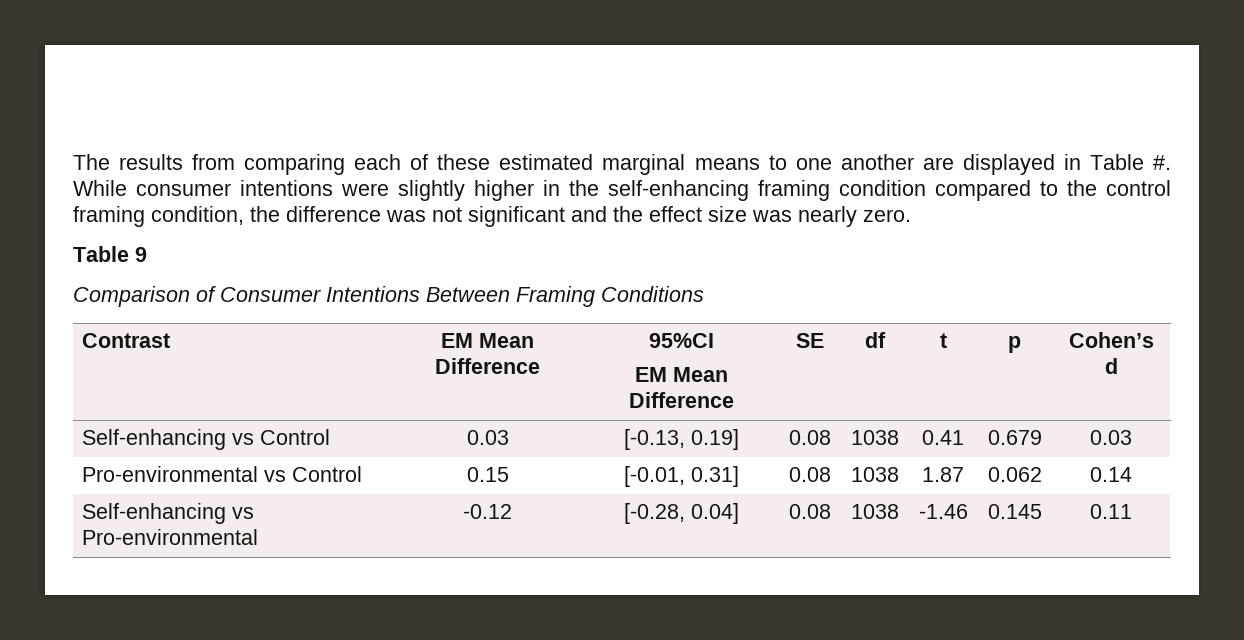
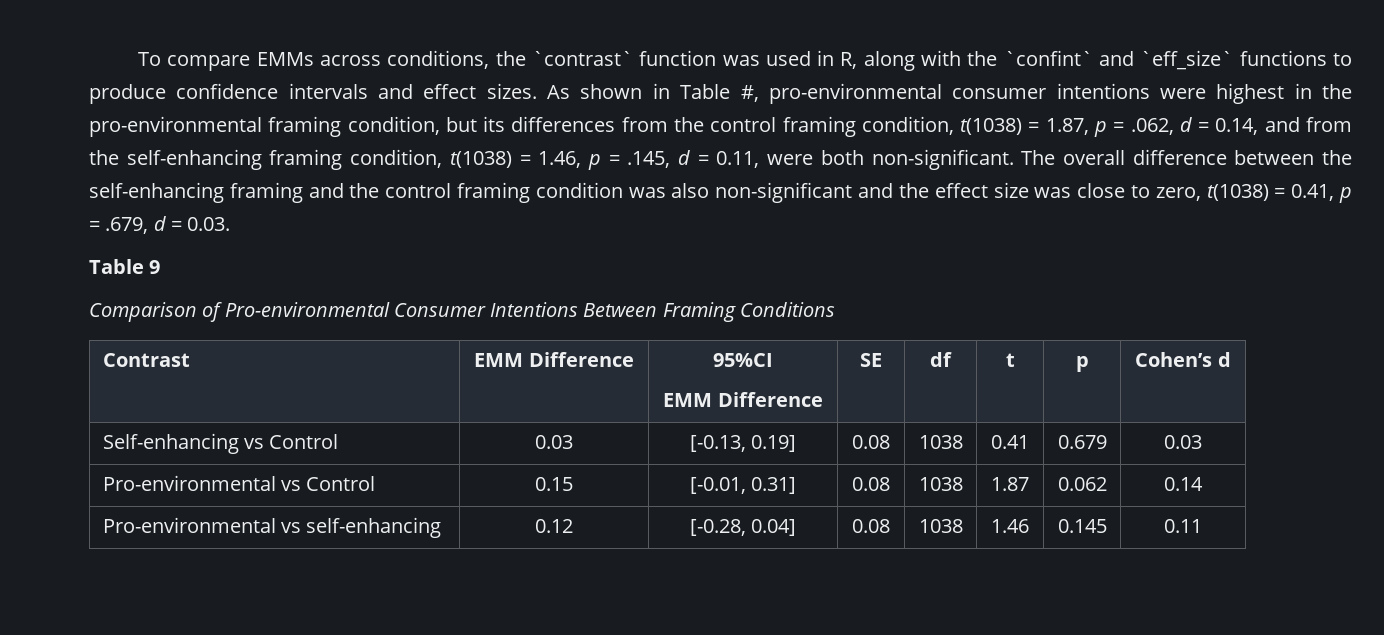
- The results from comparing each of these estimated marginal means to one another are displayed in Table #. While consumer intentions were slightly higher in the self-enhancing framing condition compared to the control framing condition, the difference was not significant and the effect size was nearly zero.
+ To compare EMMs across conditions, the `contrast` function was used in R, along with the `confint` and `eff_size` functions to produce confidence intervals and effect sizes. As shown in Table #, pro-environmental consumer intentions were highest in the pro-environmental framing condition, but its differences from the control framing condition, t(1038) = 1.87, p = .062, d = 0.14, and from the self-enhancing framing condition, t(1038) = 1.46, p = .145, d = 0.11, were both non-significant. The overall difference between the self-enhancing framing and the control framing condition was also non-significant and the effect size was close to zero, t(1038) = 0.41, p = .679, d = 0.03.
- Comparison of Consumer Intentions Between Framing Conditions
+ Comparison of Pro-environmental Consumer Intentions Between Framing Conditions
- Contrast | EM Mean Difference | 95%CI
- EM Mean Difference | SE | df | t | p | Cohen’s d
+ Contrast | EMM Difference | 95%CI
+ EMM Difference | SE | df | t | p | Cohen’s d
- Self-enhancing vs Pro-environmental | -0.12 | [-0.28, 0.04] | 0.08 | 1038 | -1.46 | 0.145 | 0.11
+ Pro-environmental vs self-enhancing | 0.12 | [-0.28, 0.04] | 0.08 | 1038 | 1.46 | 0.145 | 0.11

